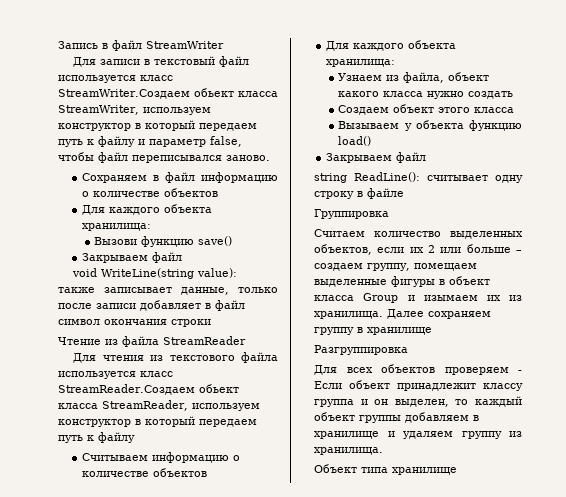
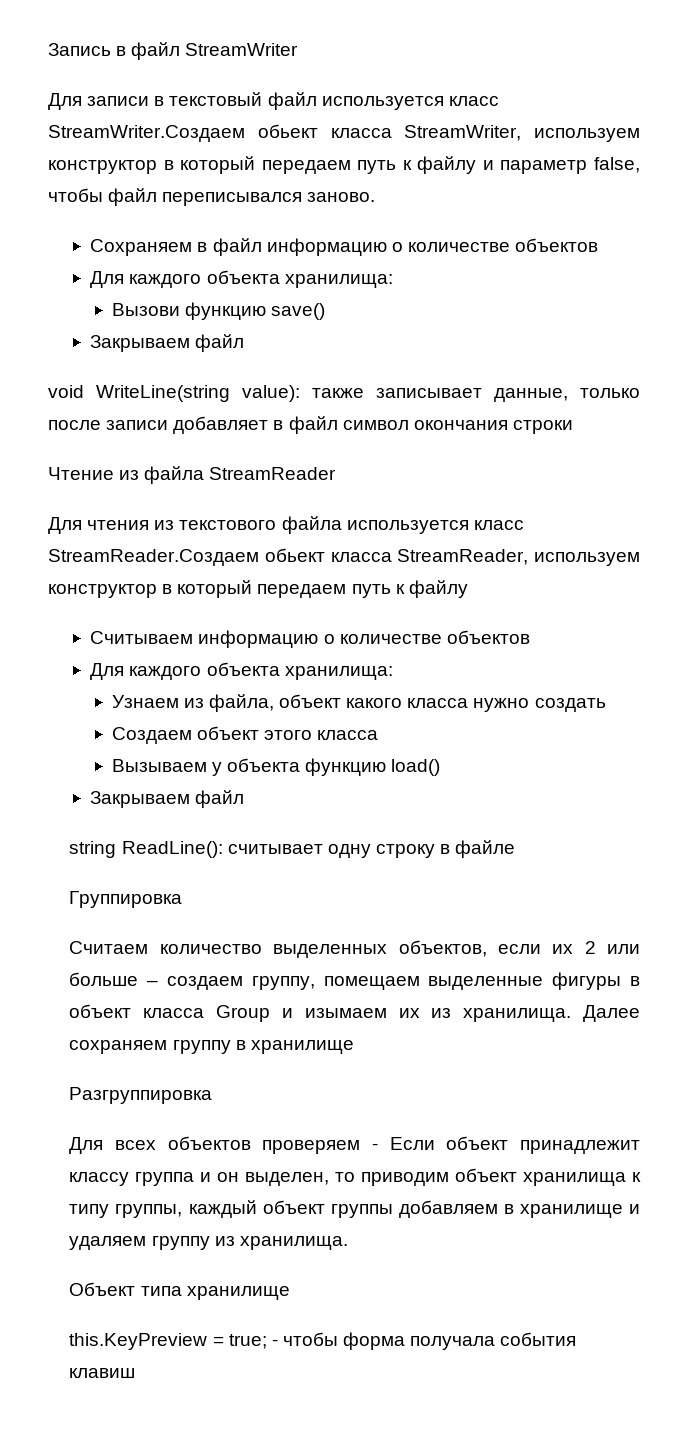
- Для всех объектов проверяем - Если объект принадлежит классу группа и он выделен, то каждый объект группы добавляем в хранилище и удаляем группу из хранилища.
+ Для всех объектов проверяем - Если объект принадлежит классу группа и он выделен, то приводим объект хранилища к типу группы, каждый объект группы добавляем в хранилище и удаляем группу из хранилища.
+ this.KeyPreview = true; - чтобы форма получала события клавиш

